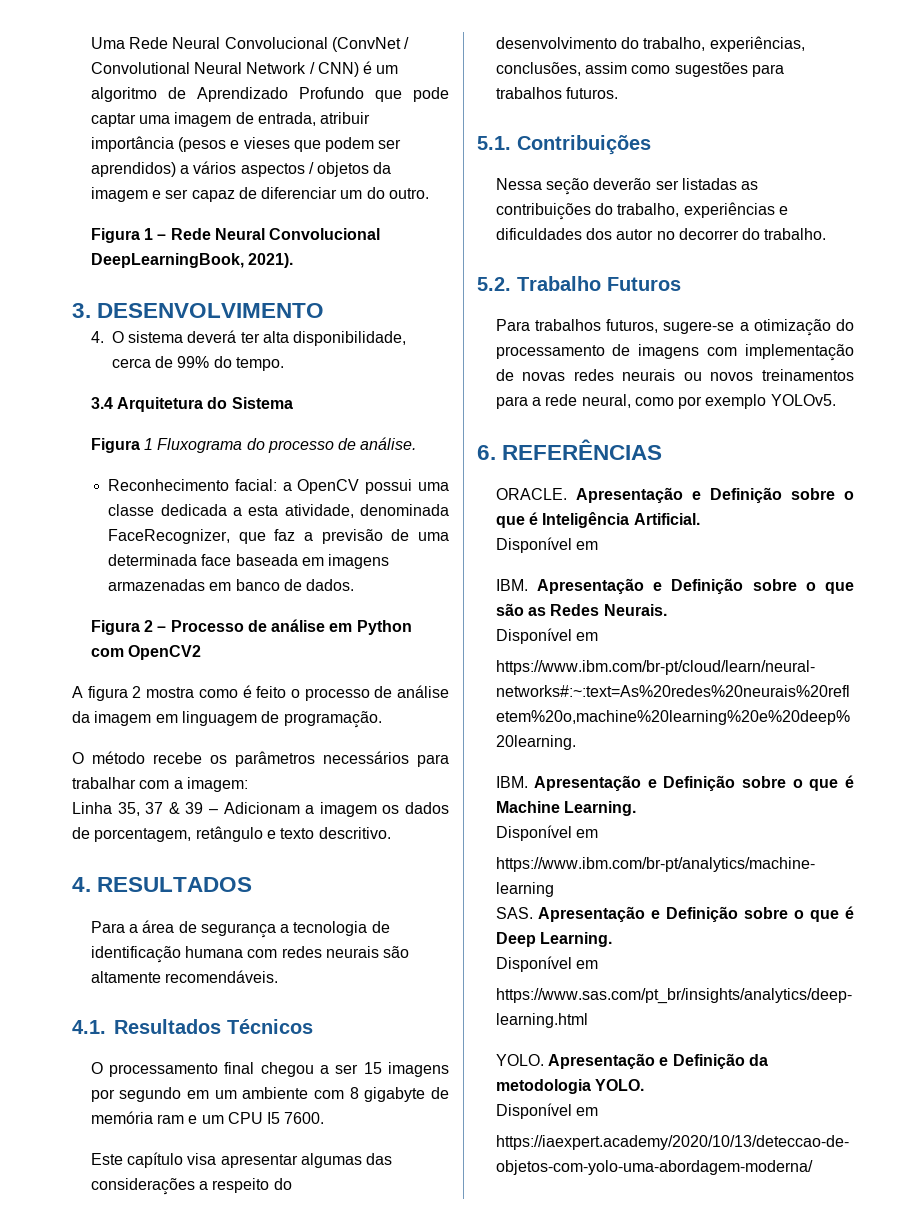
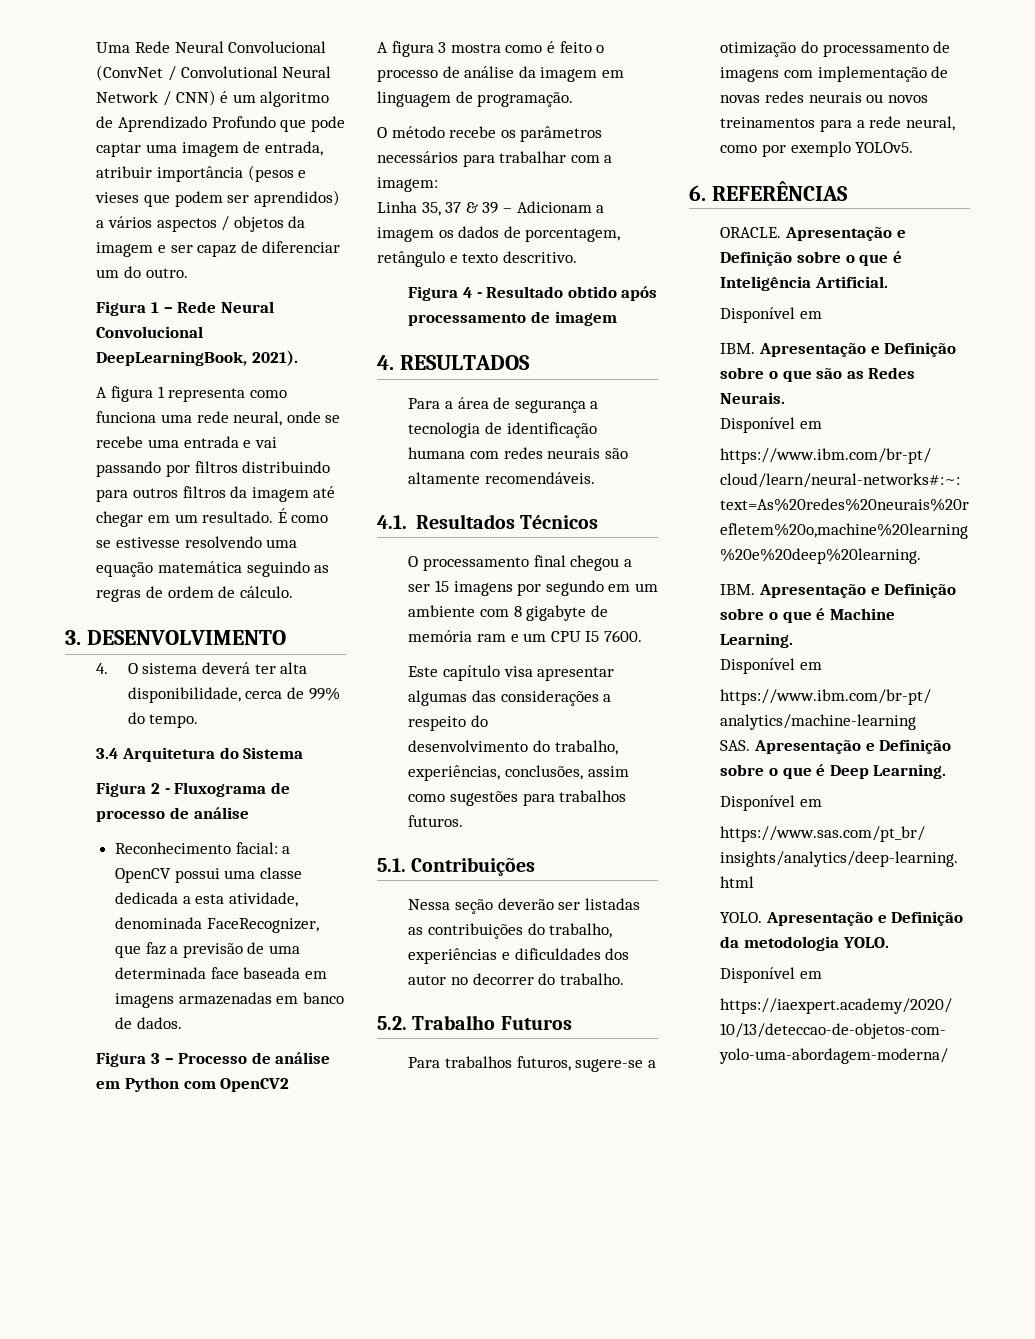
+ A figura 1 representa como funciona uma rede neural, onde se recebe uma entrada e vai passando por filtros distribuindo para outros filtros da imagem até chegar em um resultado. É como se estivesse resolvendo uma equação matemática seguindo as regras de ordem de cálculo.
- Figura 1 Fluxograma do processo de análise.
+ Figura 2 - Fluxograma de processo de análise
- Figura 2 – Processo de análise em Python com OpenCV2
+ Figura 3 – Processo de análise em Python com OpenCV2
- A figura 2 mostra como é feito o processo de análise da imagem em linguagem de programação.
+ A figura 3 mostra como é feito o processo de análise da imagem em linguagem de programação.
+ Figura 4 - Resultado obtido após processamento de imagem

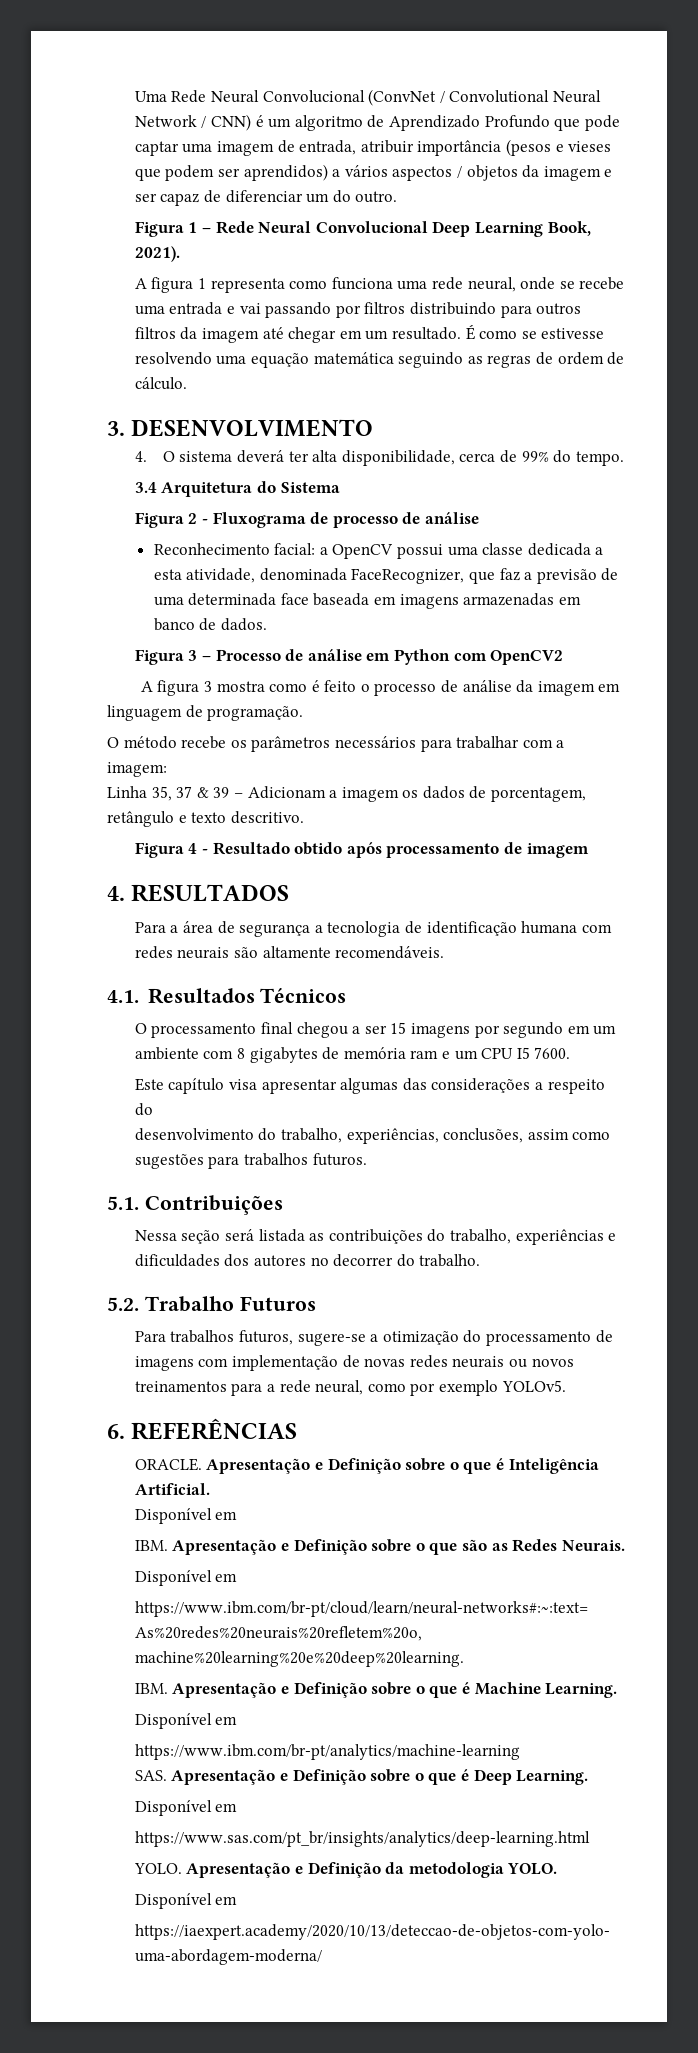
- Figura 1 – Rede Neural Convolucional DeepLearningBook, 2021).
+ Figura 1 – Rede Neural Convolucional Deep Learning Book, 2021).
- O processamento final chegou a ser 15 imagens por segundo em um ambiente com 8 gigabyte de memória ram e um CPU I5 7600.
+ O processamento final chegou a ser 15 imagens por segundo em um ambiente com 8 gigabytes de memória ram e um CPU I5 7600.
- Nessa seção deverão ser listadas as contribuições do trabalho, experiências e dificuldades dos autor no decorrer do trabalho.
+ Nessa seção será listada as contribuições do trabalho, experiências e dificuldades dos autores no decorrer do trabalho.

